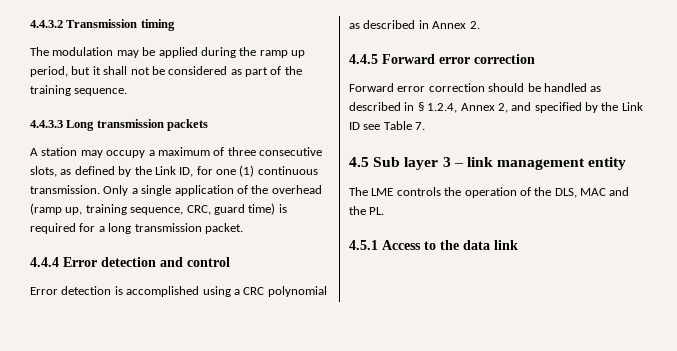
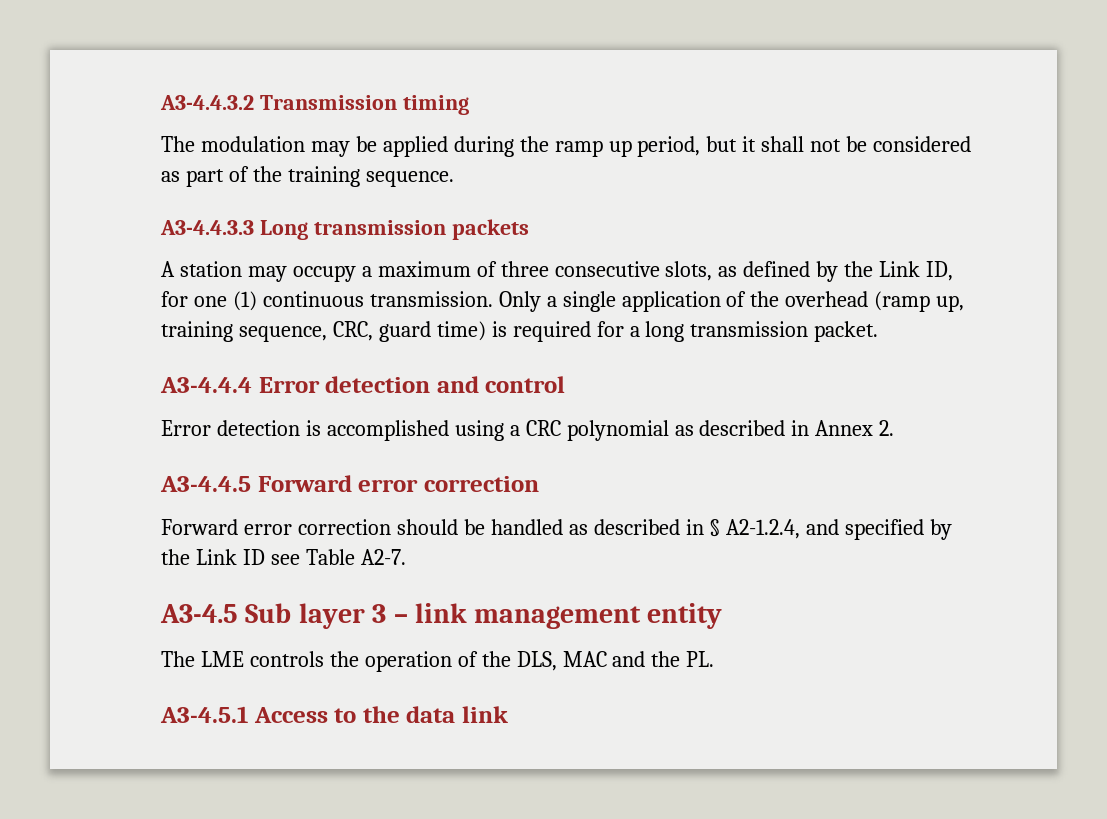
- 4.4.3.2 Transmission timing
+ A3-4.4.3.2 Transmission timing
- 4.4.3.3 Long transmission packets
+ A3-4.4.3.3 Long transmission packets
- 4.4.4 Error detection and control
+ A3-4.4.4 Error detection and control
- 4.4.5 Forward error correction
+ A3-4.4.5 Forward error correction
- Forward error correction should be handled as described in § 1.2.4, Annex 2, and specified by the Link ID see Table 7.
- 4.5 Sub layer 3 – link management entity
+ Forward error correction should be handled as described in § A2-1.2.4, and specified by the Link ID see Table A2-7.
+ A3-4.5 Sub layer 3 – link management entity
- 4.5.1 Access to the data link
+ A3-4.5.1 Access to the data link

